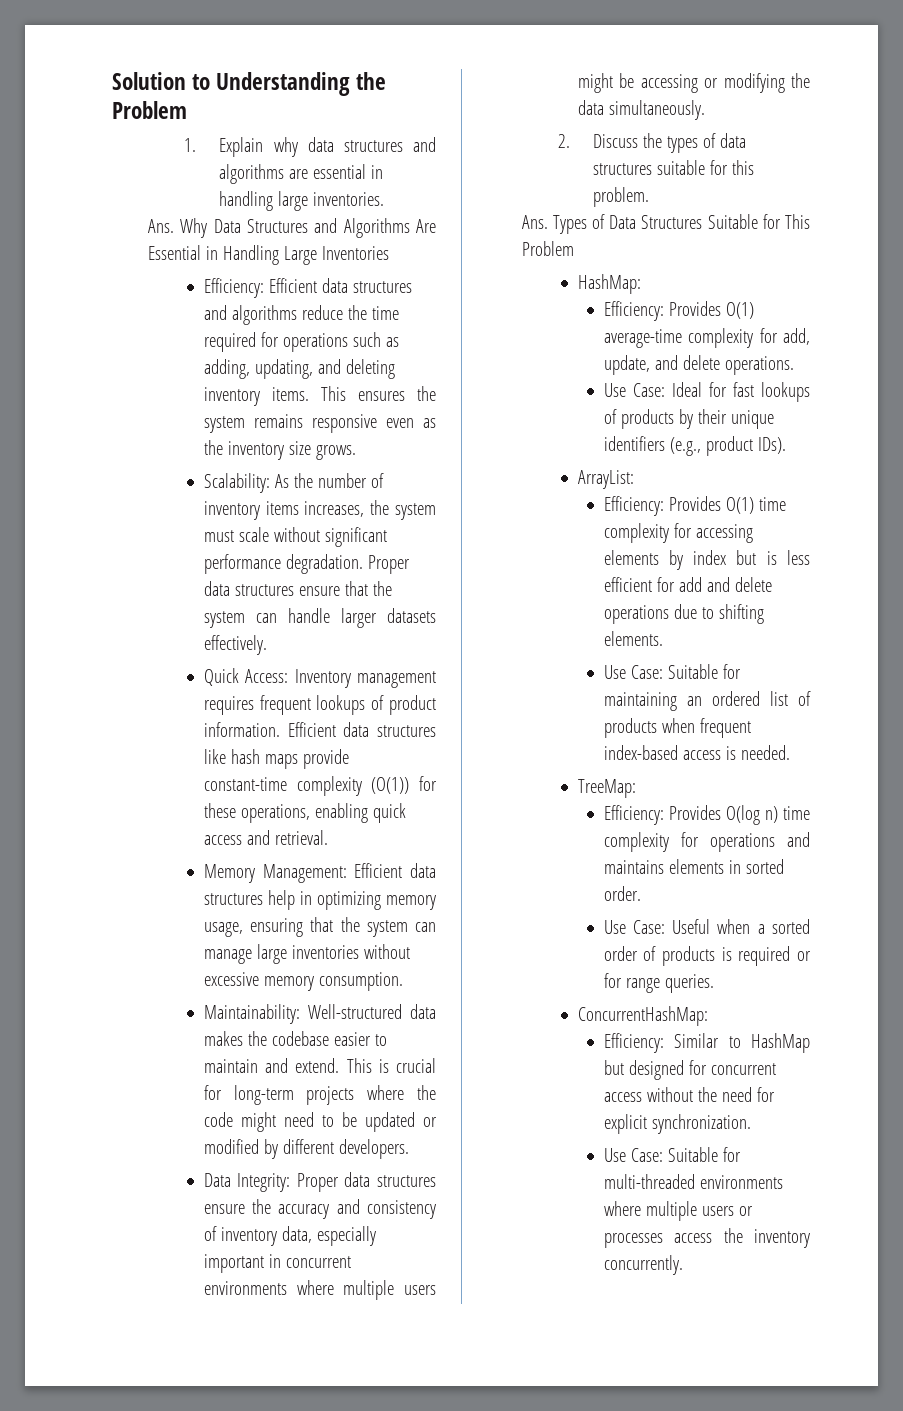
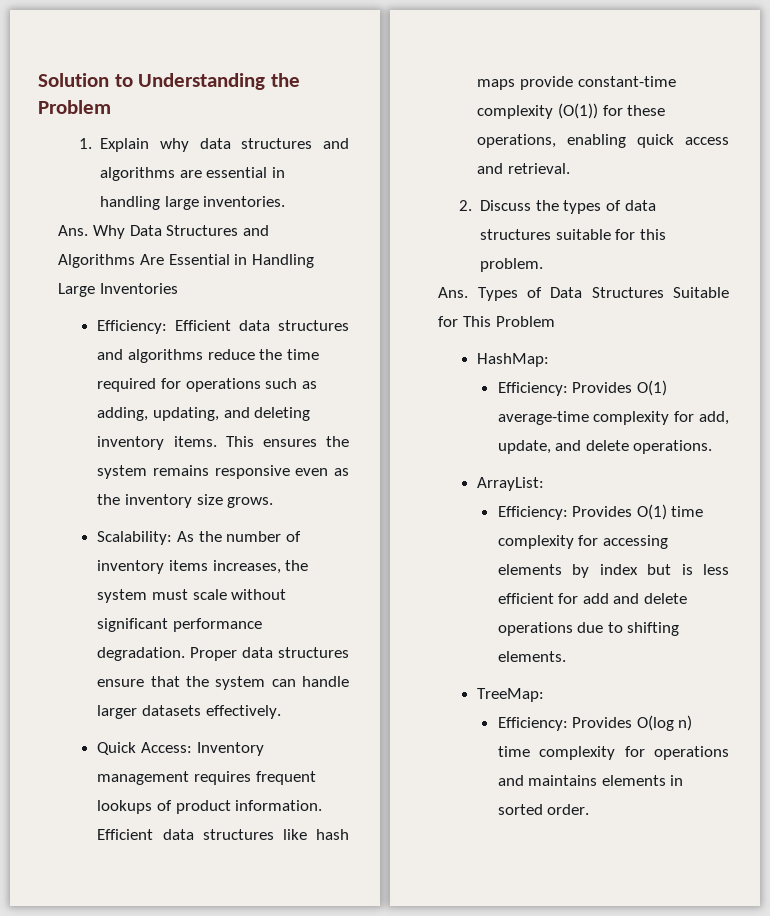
- Memory Management: Efficient data structures help in optimizing memory usage, ensuring that the system can manage large inventories without excessive memory consumption.
- Maintainability: Well-structured data makes the codebase easier to maintain and extend. This is crucial for long-term projects where the code might need to be updated or modified by different developers.
- Data Integrity: Proper data structures ensure the accuracy and consistency of inventory data, especially important in concurrent environments where multiple users might be accessing or modifying the data simultaneously.
- Use Case: Ideal for fast lookups of products by their unique identifiers (e.g., product IDs).
- Use Case: Suitable for maintaining an ordered list of products when frequent index-based access is needed.
- Use Case: Useful when a sorted order of products is required or for range queries.
- ConcurrentHashMap:
- Efficiency: Similar to HashMap but designed for concurrent access without the need for explicit synchronization.
- Use Case: Suitable for multi-threaded environments where multiple users or processes access the inventory concurrently.

